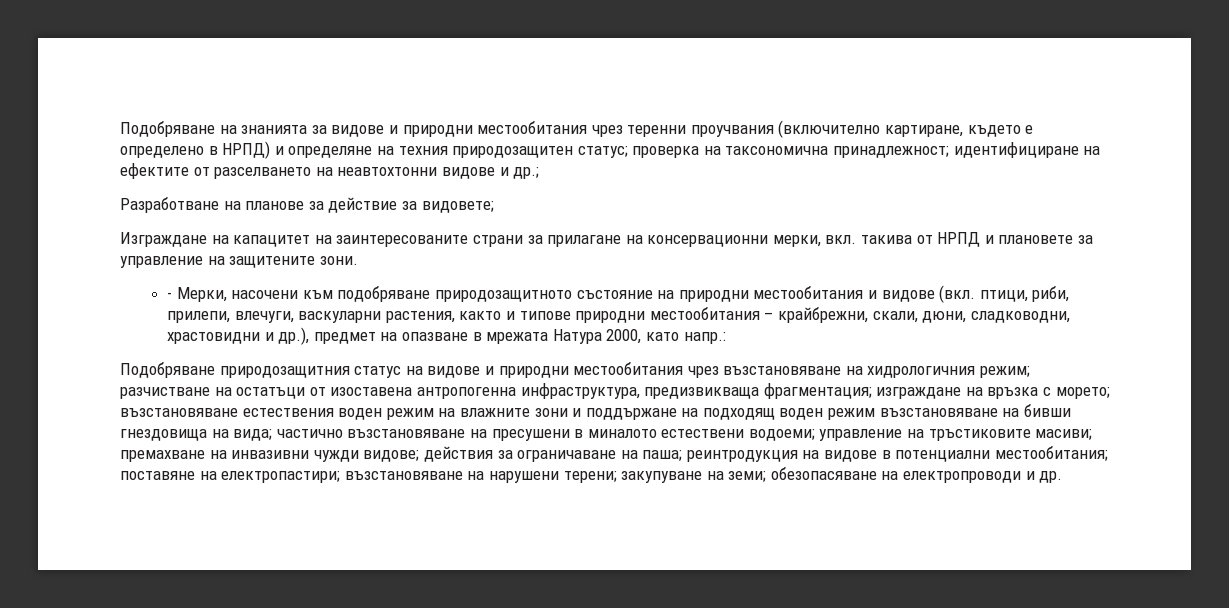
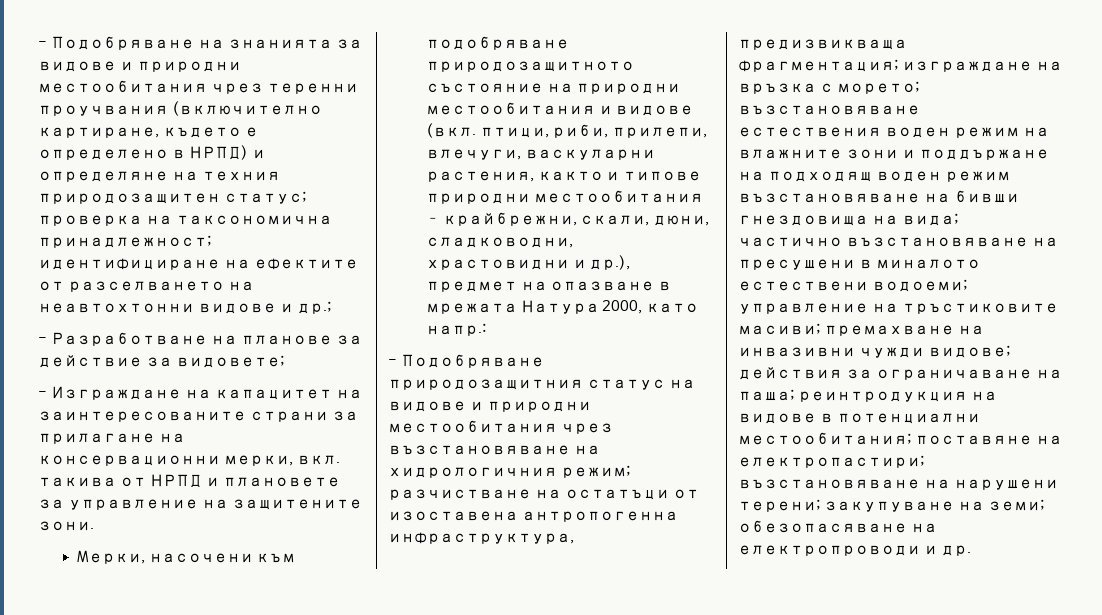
- Подобряване на знанията за видове и природни местообитания чрез теренни проучвания (включително картиране, където е определено в НРПД) и определяне на техния природозащитен статус; проверка на таксономична принадлежност; идентифициране на ефектите от разселването на неавтохтонни видове и др.;
+ - Подобряване на знанията за видове и природни местообитания чрез теренни проучвания (включително картиране, където е определено в НРПД) и определяне на техния природозащитен статус; проверка на таксономична принадлежност; идентифициране на ефектите от разселването на неавтохтонни видове и др.;
- Разработване на планове за действие за видовете;
+ - Разработване на планове за действие за видовете;
- Изграждане на капацитет на заинтересованите страни за прилагане на консервационни мерки, вкл. такива от НРПД и плановете за управление на защитените зони.
+ - Изграждане на капацитет на заинтересованите страни за прилагане на консервационни мерки, вкл. такива от НРПД и плановете за управление на защитените зони.
- - Мерки, насочени към подобряване природозащитното състояние на природни местообитания и видове (вкл. птици, риби, прилепи, влечуги, васкуларни растения, както и типове природни местообитания – крайбрежни, скали, дюни, сладководни, храстовидни и др.), предмет на опазване в мрежата Натура 2000, като напр.:
+ Мерки, насочени към подобряване природозащитното състояние на природни местообитания и видове (вкл. птици, риби, прилепи, влечуги, васкуларни растения, както и типове природни местообитания – крайбрежни, скали, дюни, сладководни, храстовидни и др.), предмет на опазване в мрежата Натура 2000, като напр.:
- Подобряване природозащитния статус на видове и природни местообитания чрез възстановяване на хидрологичния режим;
+ - Подобряване природозащитния статус на видове и природни местообитания чрез възстановяване на хидрологичния режим;

